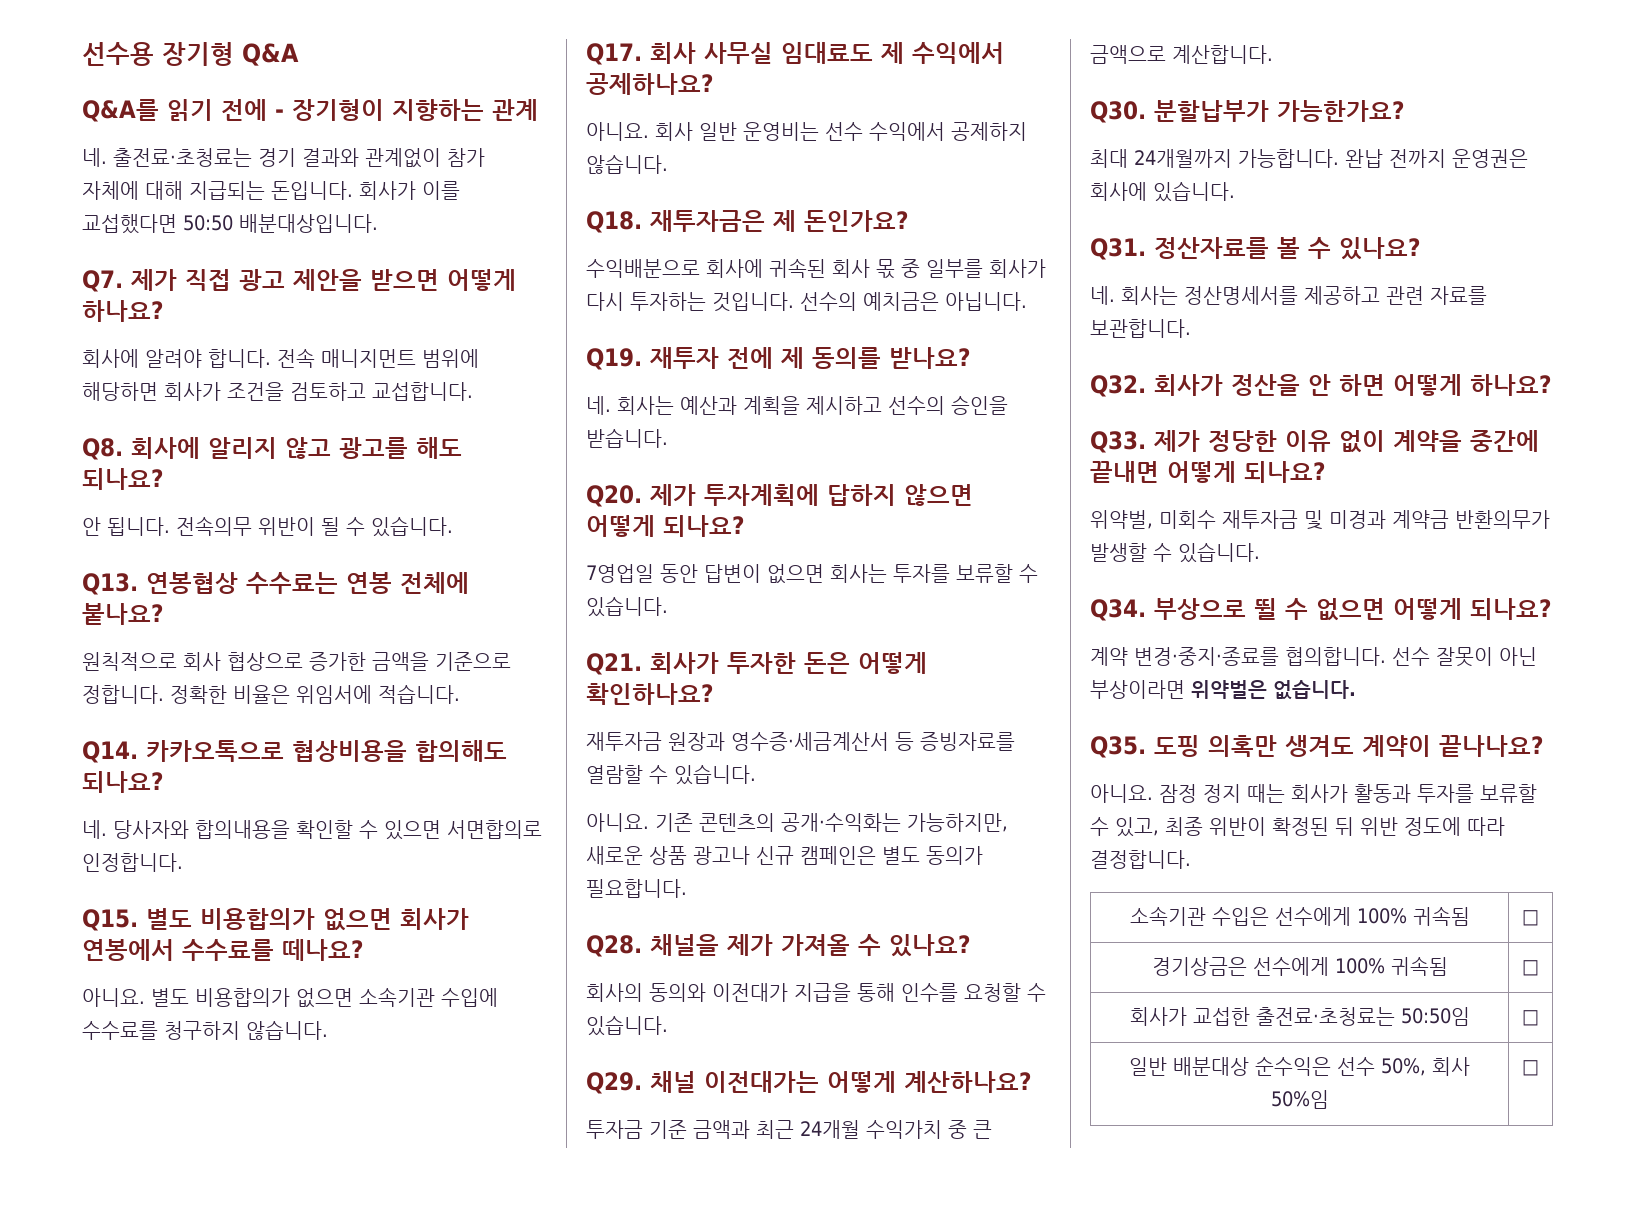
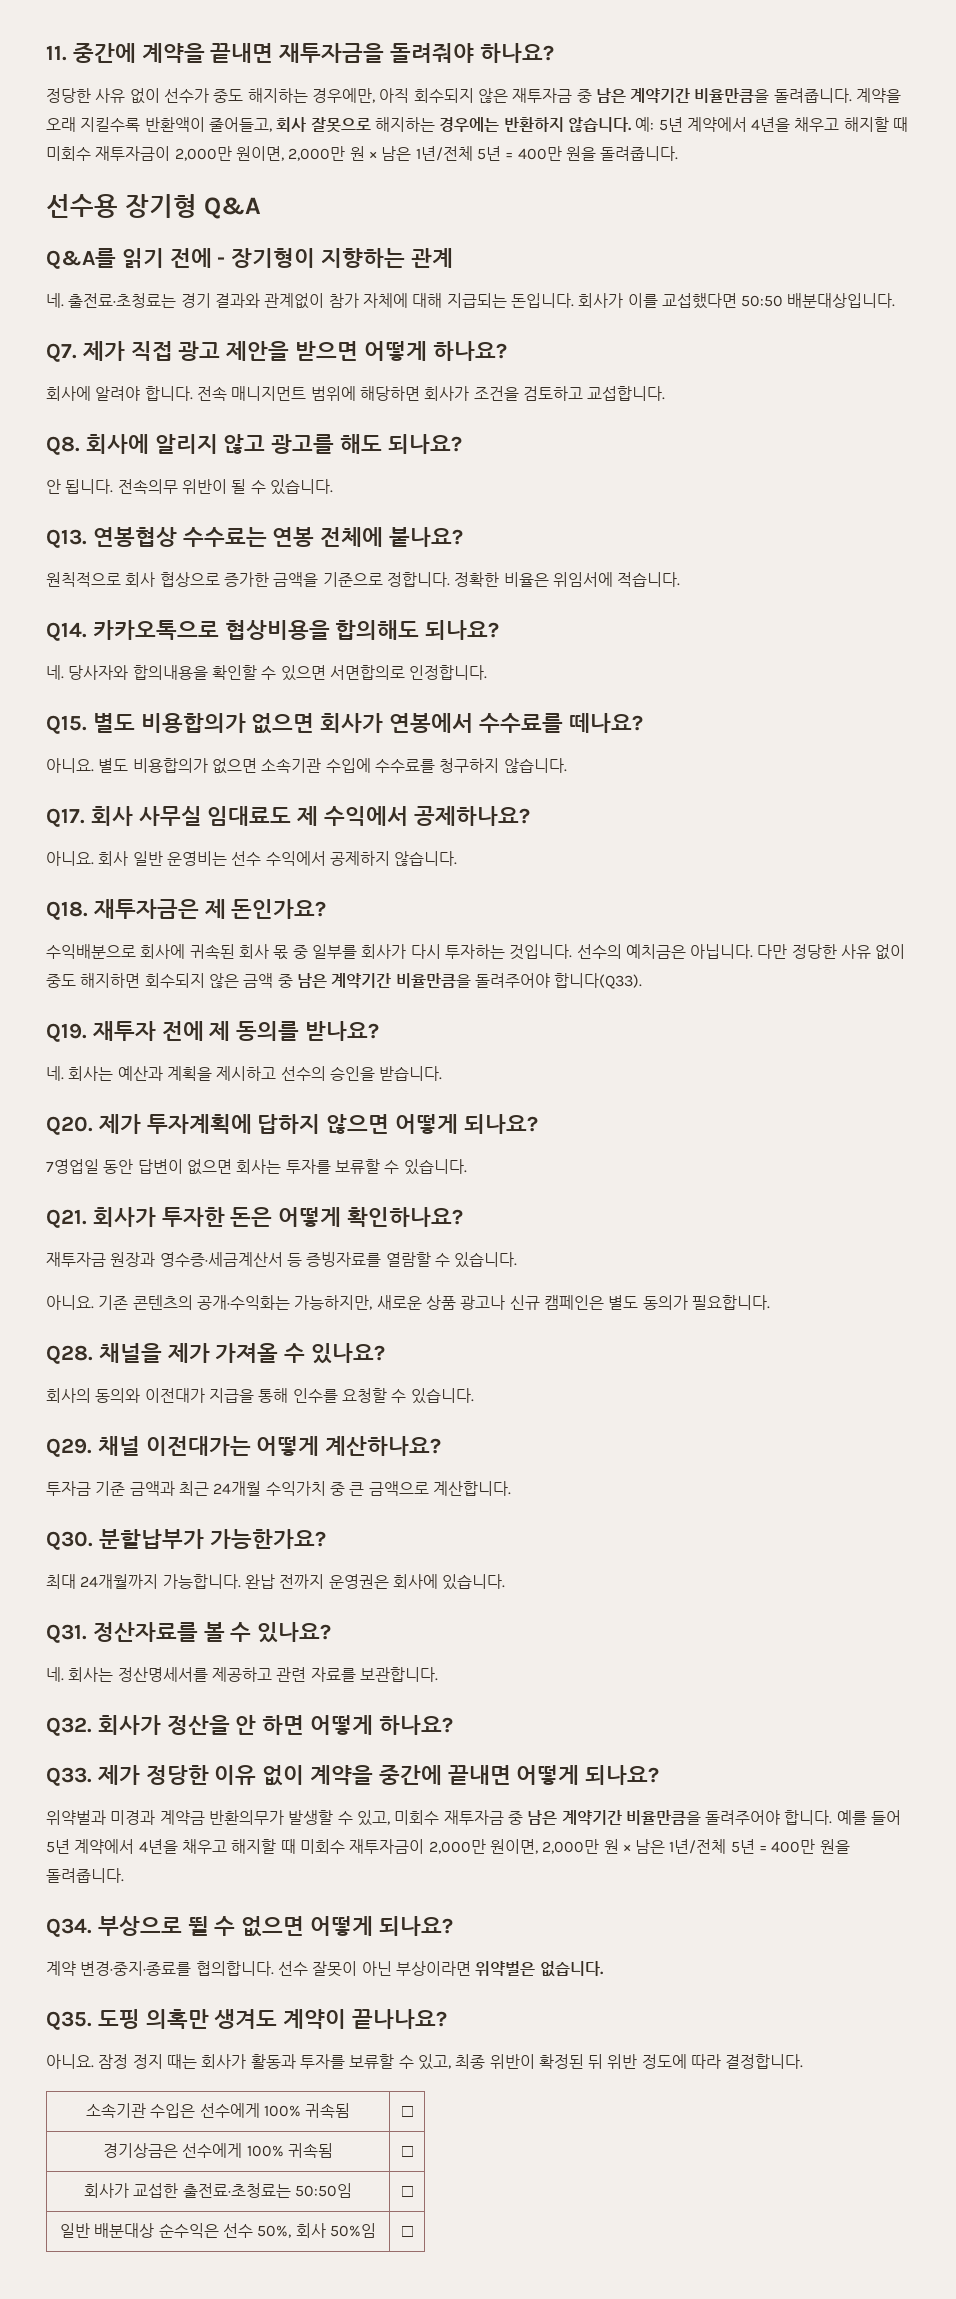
+ 11. 중간에 계약을 끝내면 재투자금을 돌려줘야 하나요?
+ 정당한 사유 없이 선수가 중도 해지하는 경우에만, 아직 회수되지 않은 재투자금 중 남은 계약기간 비율만큼을 돌려줍니다. 계약을 오래 지킬수록 반환액이 줄어들고, 회사 잘못으로 해지하는 경우에는 반환하지 않습니다. 예: 5년 계약에서 4년을 채우고 해지할 때 미회수 재투자금이 2,000만 원이면, 2,000만 원 × 남은 1년/전체 5년 = 400만 원을 돌려줍니다.
+ 다만 정당한 사유 없이 중도 해지하면 회수되지 않은 금액 중 남은 계약기간 비율만큼을 돌려주어야 합니다(Q33).
- 위약벌, 미회수 재투자금 및 미경과 계약금 반환의무가 발생할 수 있습니다.
+ 위약벌과 미경과 계약금 반환의무가 발생할 수 있고, 미회수 재투자금 중 남은 계약기간 비율만큼을 돌려주어야 합니다. 예를 들어 5년 계약에서 4년을 채우고 해지할 때 미회수 재투자금이 2,000만 원이면, 2,000만 원 × 남은 1년/전체 5년 = 400만 원을 돌려줍니다.

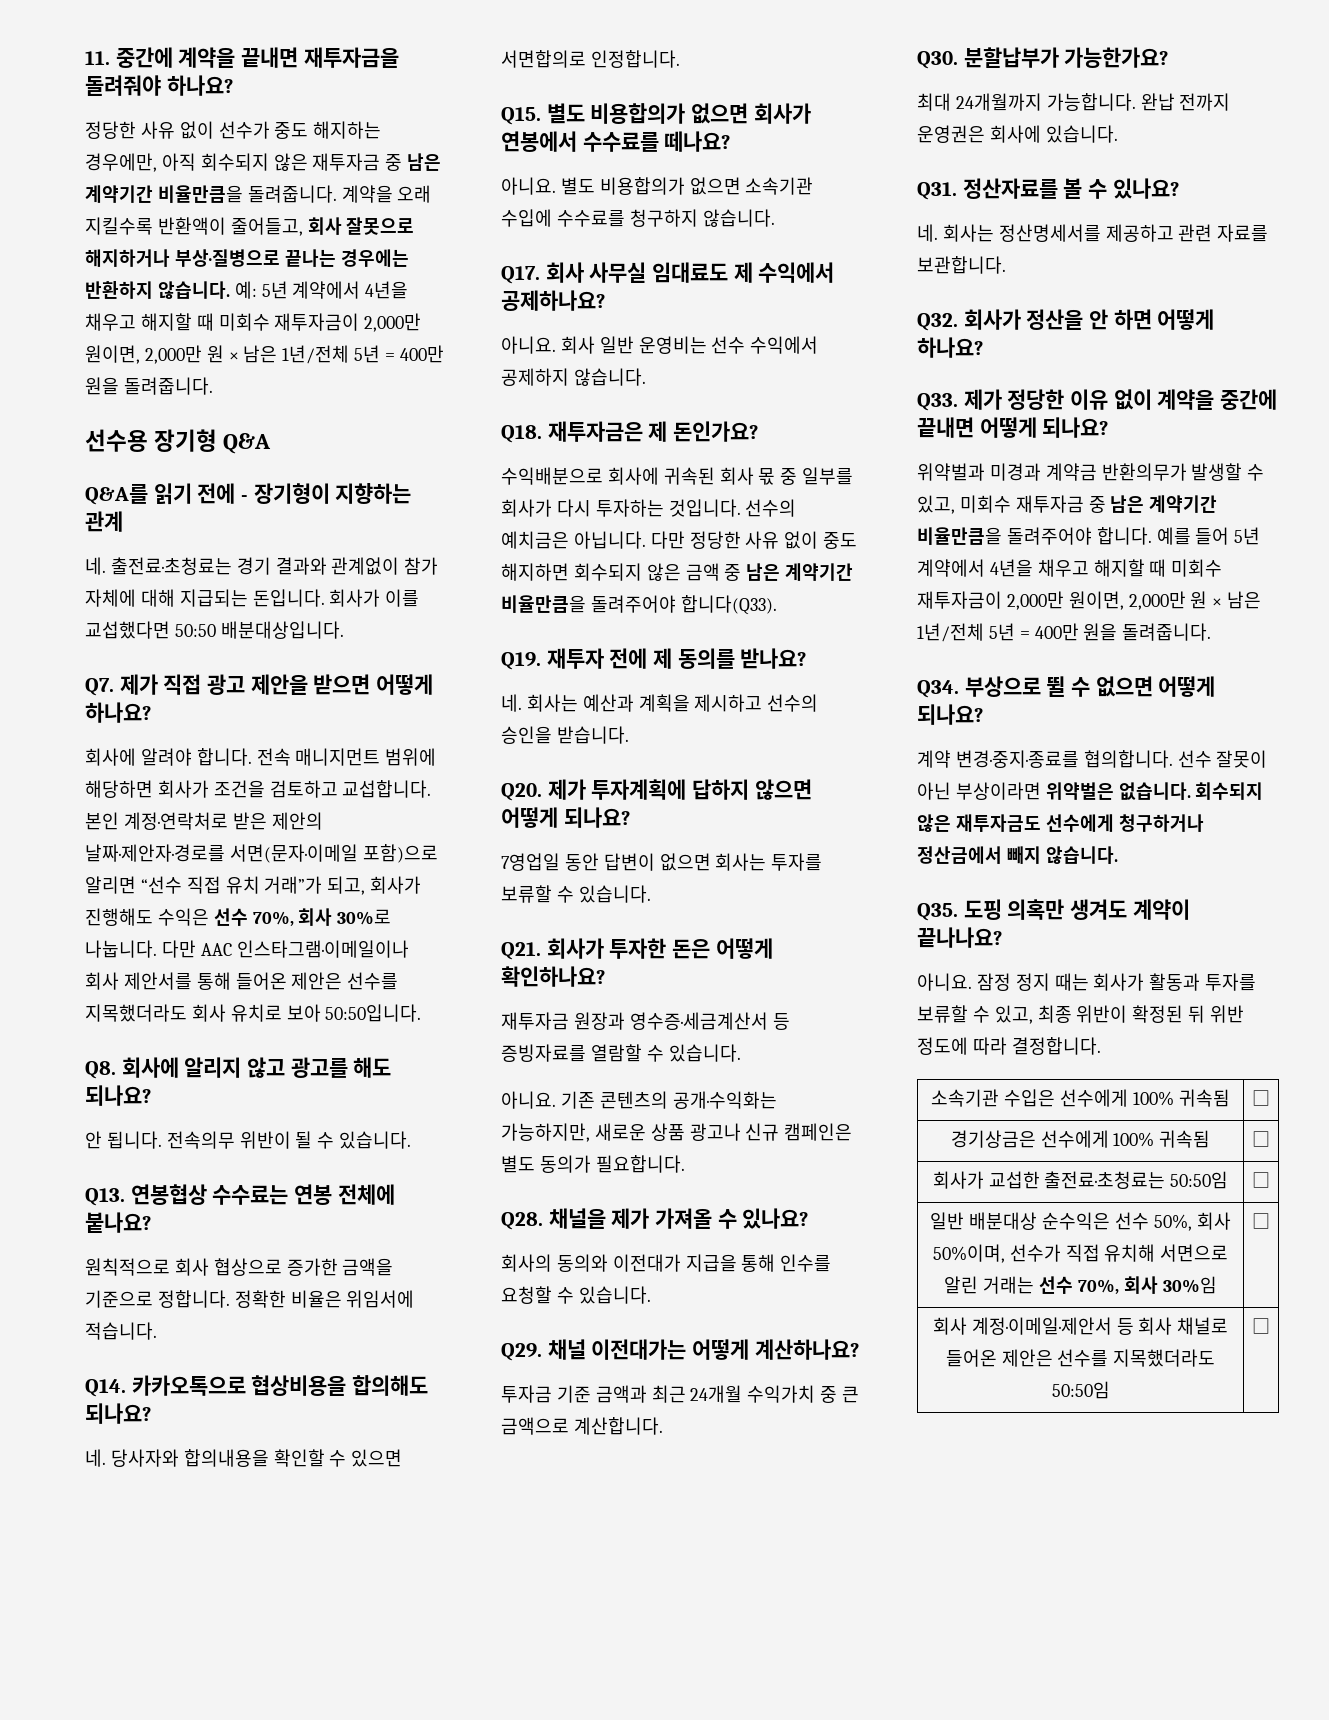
- 계약을 오래 지킬수록 반환액이 줄어들고, 회사 잘못으로 해지하는 경우에는 반환하지 않습니다.
+ 계약을 오래 지킬수록 반환액이 줄어들고, 회사 잘못으로 해지하거나 부상·질병으로 끝나는 경우에는 반환하지 않습니다.
+ 본인 계정·연락처로 받은 제안의 날짜·제안자·경로를 서면(문자·이메일 포함)으로 알리면 “선수 직접 유치 거래”가 되고, 회사가 진행해도 수익은 선수 70%, 회사 30%로 나눕니다. 다만 AAC 인스타그램·이메일이나 회사 제안서를 통해 들어온 제안은 선수를 지목했더라도 회사 유치로 보아 50:50입니다.
+ 회수되지 않은 재투자금도 선수에게 청구하거나 정산금에서 빼지 않습니다.
- 일반 배분대상 순수익은 선수 50%, 회사 50%임 | □
+ 일반 배분대상 순수익은 선수 50%, 회사 50%이며, 선수가 직접 유치해 서면으로 알린 거래는 선수 70%, 회사 30%임 | □
+ 회사 계정·이메일·제안서 등 회사 채널로 들어온 제안은 선수를 지목했더라도 50:50임 | □

